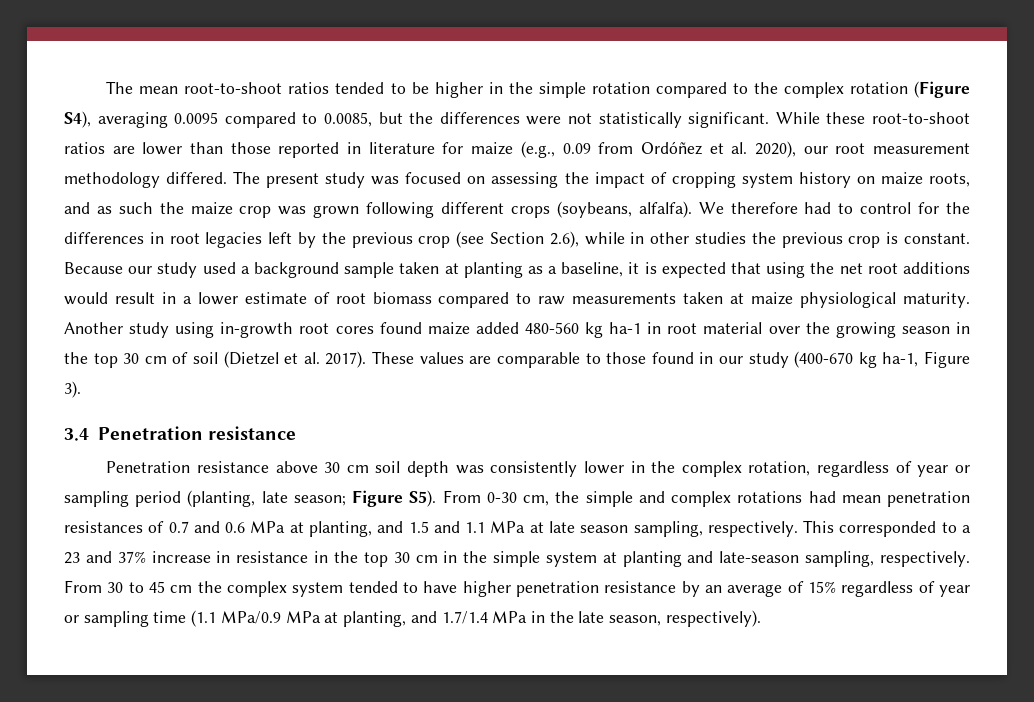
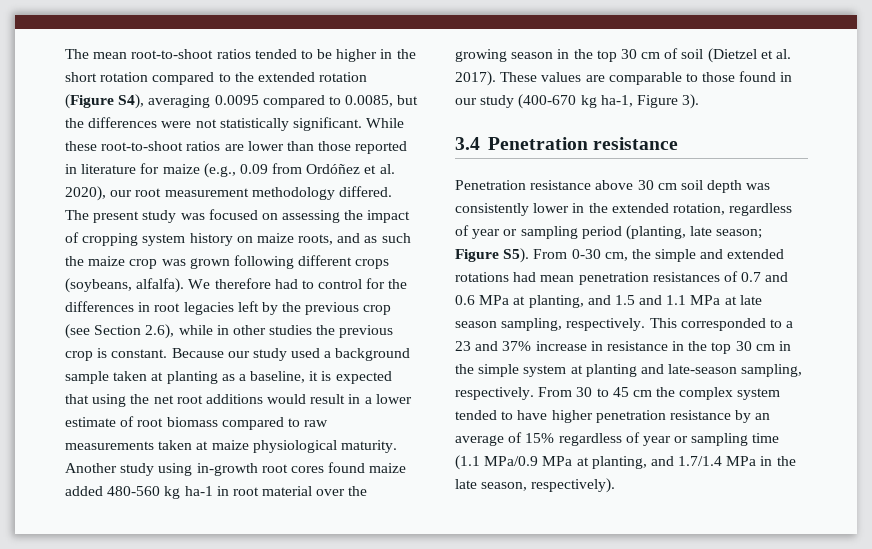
- The mean root-to-shoot ratios tended to be higher in the simple rotation compared to the complex rotation (Figure S4), averaging 0.0095 compared to 0.0085, but the differences were not statistically significant.
+ The mean root-to-shoot ratios tended to be higher in the short rotation compared to the extended rotation (Figure S4), averaging 0.0095 compared to 0.0085, but the differences were not statistically significant.
- Penetration resistance above 30 cm soil depth was consistently lower in the complex rotation, regardless of year or sampling period (planting, late season; Figure S5). From 0-30 cm, the simple and complex rotations had mean penetration resistances of 0.7 and 0.6 MPa at planting, and 1.5 and 1.1 MPa at late season sampling, respectively.
+ Penetration resistance above 30 cm soil depth was consistently lower in the extended rotation, regardless of year or sampling period (planting, late season; Figure S5). From 0-30 cm, the simple and extended rotations had mean penetration resistances of 0.7 and 0.6 MPa at planting, and 1.5 and 1.1 MPa at late season sampling, respectively.

